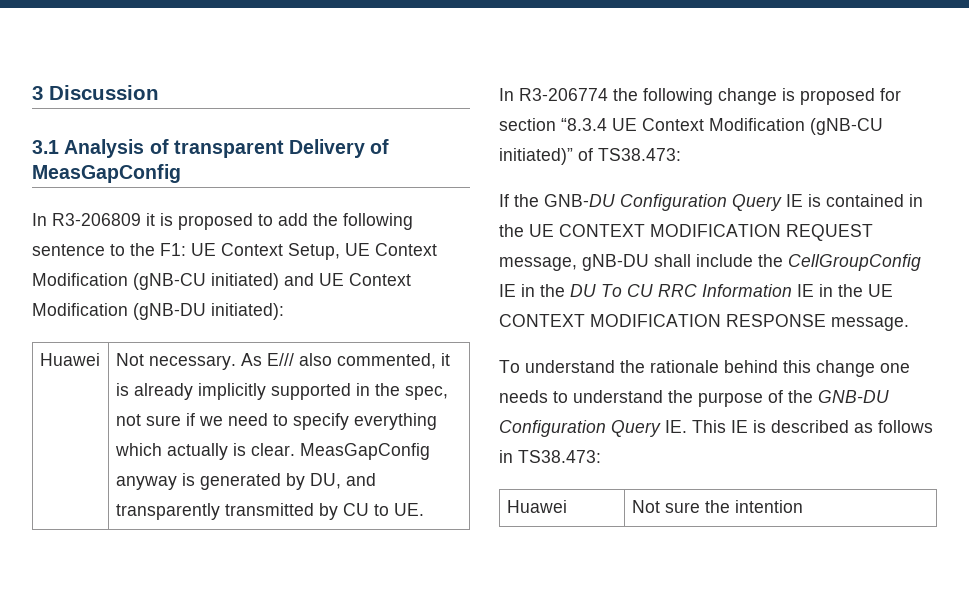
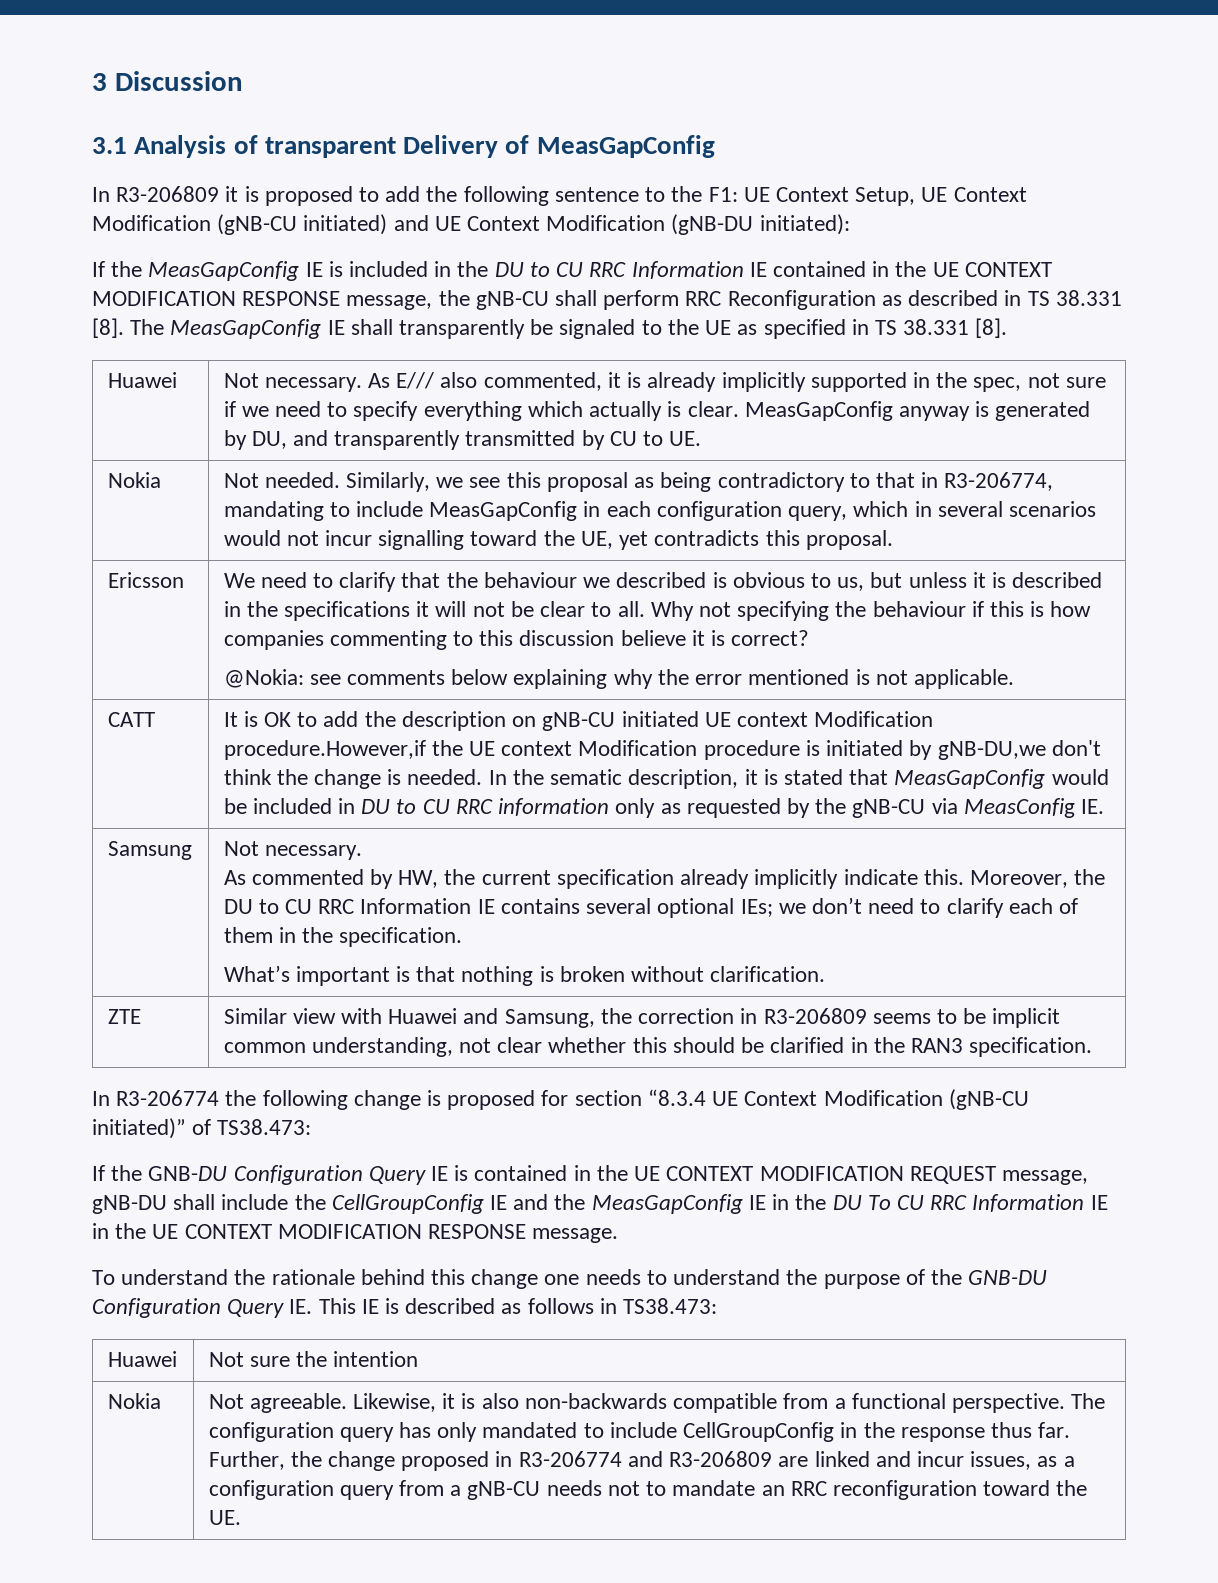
+ If the MeasGapConfig IE is included in the DU to CU RRC Information IE contained in the UE CONTEXT MODIFICATION RESPONSE message, the gNB-CU shall perform RRC Reconfiguration as described in TS 38.331 [8]. The MeasGapConfig IE shall transparently be signaled to the UE as specified in TS 38.331 [8].
+ Nokia | Not needed. Similarly, we see this proposal as being contradictory to that in R3-206774, mandating to include MeasGapConfig in each configuration query, which in several scenarios would not incur signalling toward the UE, yet contradicts this proposal.
+ Ericsson | We need to clarify that the behaviour we described is obvious to us, but unless it is described in the specifications it will not be clear to all. Why not specifying the behaviour if this is how companies commenting to this discussion believe it is correct?
+ @Nokia: see comments below explaining why the error mentioned is not applicable.
+ CATT | It is OK to add the description on gNB-CU initiated UE context Modification procedure.However,if the UE context Modification procedure is initiated by gNB-DU,we don't think the change is needed. In the sematic description, it is stated that MeasGapConfig would be included in DU to CU RRC information only as requested by the gNB-CU via MeasConfig IE.
+ Samsung | Not necessary.
+ As commented by HW, the current specification already implicitly indicate this. Moreover, the DU to CU RRC Information IE contains several optional IEs; we don’t need to clarify each of them in the specification.
+ What’s important is that nothing is broken without clarification.
+ ZTE | Similar view with Huawei and Samsung, the correction in R3-206809 seems to be implicit common understanding, not clear whether this should be clarified in the RAN3 specification.
- If the GNB-DU Configuration Query IE is contained in the UE CONTEXT MODIFICATION REQUEST message, gNB-DU shall include the CellGroupConfig IE in the DU To CU RRC Information IE in the UE CONTEXT MODIFICATION RESPONSE message.
+ If the GNB-DU Configuration Query IE is contained in the UE CONTEXT MODIFICATION REQUEST message, gNB-DU shall include the CellGroupConfig IE and the MeasGapConfig IE in the DU To CU RRC Information IE in the UE CONTEXT MODIFICATION RESPONSE message.
+ Nokia | Not agreeable. Likewise, it is also non-backwards compatible from a functional perspective. The configuration query has only mandated to include CellGroupConfig in the response thus far. Further, the change proposed in R3-206774 and R3-206809 are linked and incur issues, as a configuration query from a gNB-CU needs not to mandate an RRC reconfiguration toward the UE.

